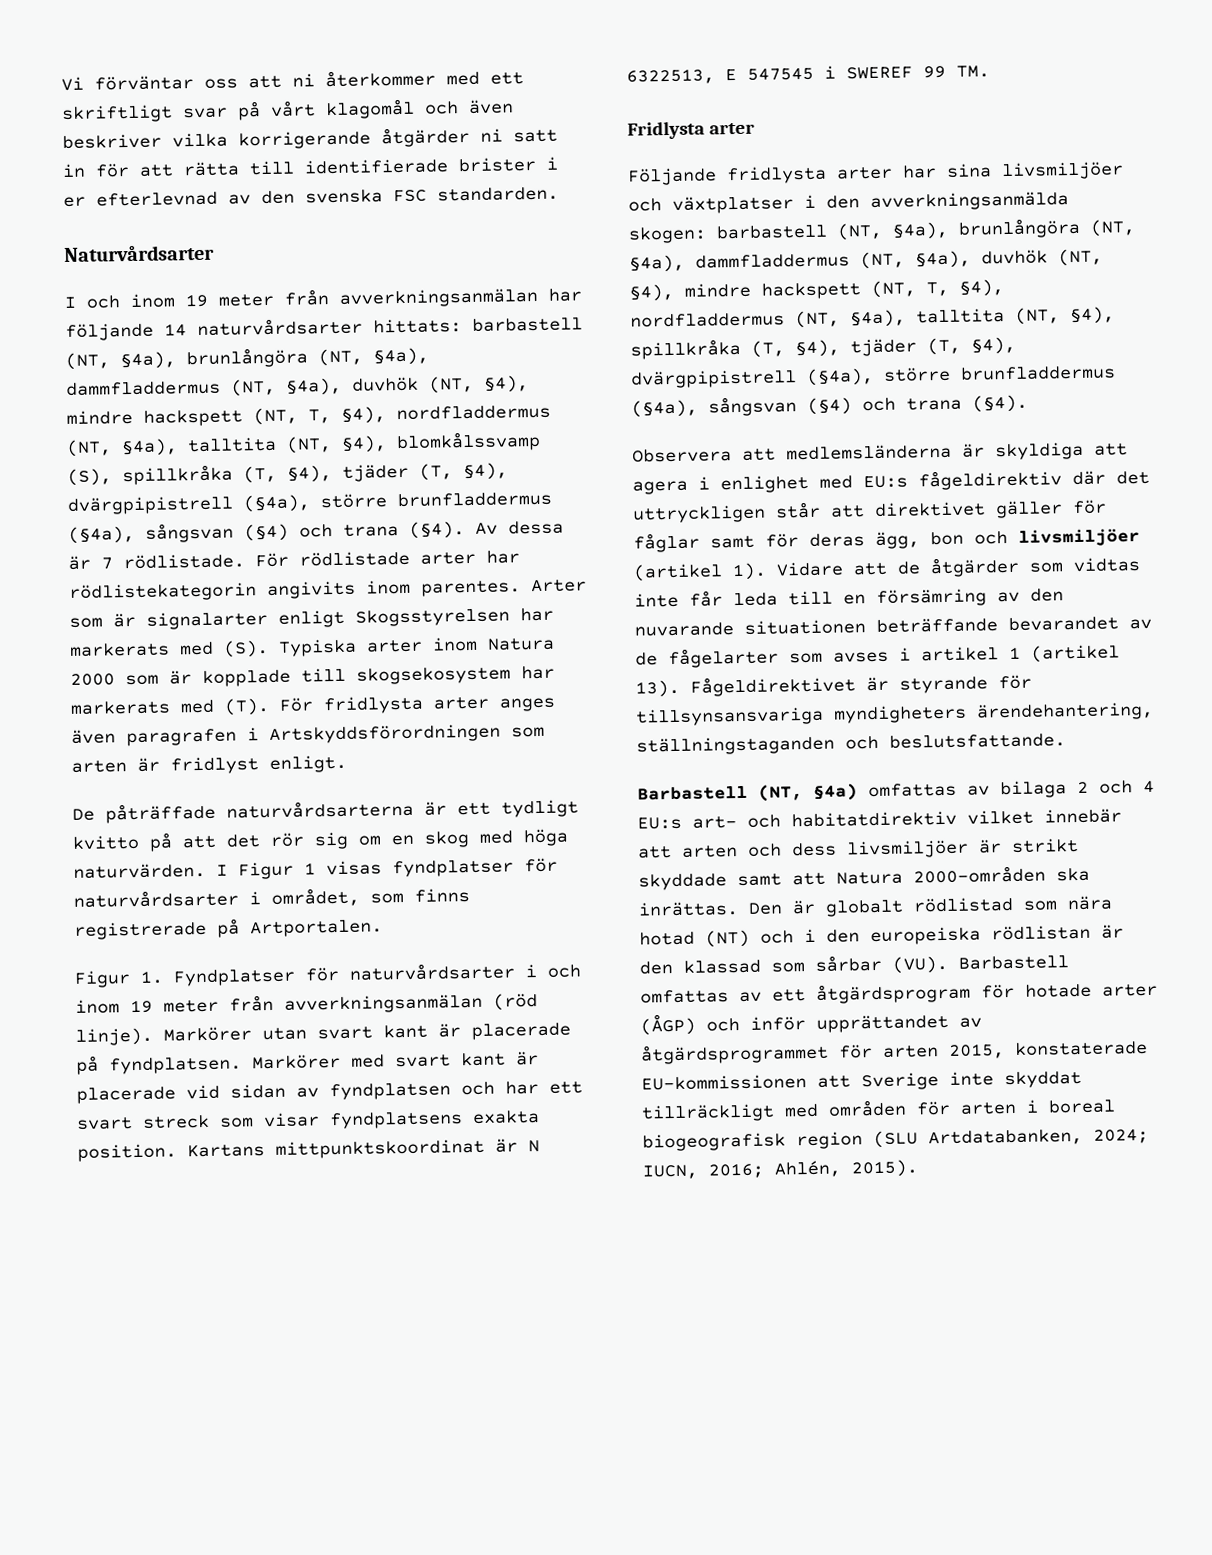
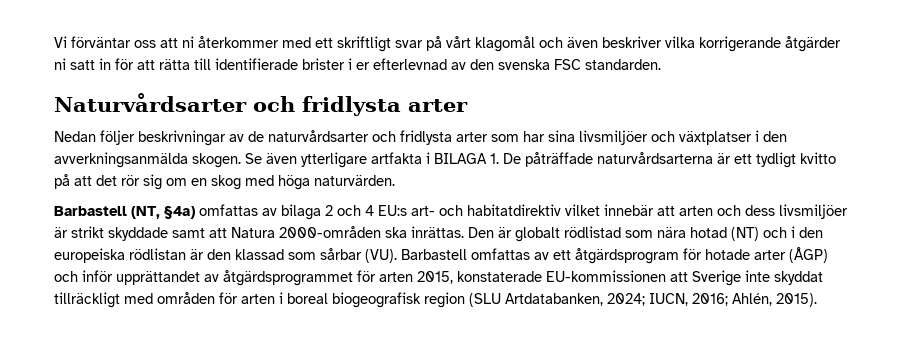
- Naturvårdsarter
- I och inom 19 meter från avverkningsanmälan har följande 14 naturvårdsarter hittats: barbastell (NT, §4a), brunlångöra (NT, §4a), dammfladdermus (NT, §4a), duvhök (NT, §4), mindre hackspett (NT, T, §4), nordfladdermus (NT, §4a), talltita (NT, §4), blomkålssvamp (S), spillkråka (T, §4), tjäder (T, §4), dvärgpipistrell (§4a), större brunfladdermus (§4a), sångsvan (§4) och trana (§4). Av dessa är 7 rödlistade. För rödlistade arter har rödlistekategorin angivits inom parentes. Arter som är signalarter enligt Skogsstyrelsen har markerats med (S). Typiska arter inom Natura 2000 som är kopplade till skogsekosystem har markerats med (T). För fridlysta arter anges även paragrafen i Artskyddsförordningen som arten är fridlyst enligt.
- De påträffade naturvårdsarterna är ett tydligt kvitto på att det rör sig om en skog med höga naturvärden. I Figur 1 visas fyndplatser för naturvårdsarter i området, som finns registrerade på Artportalen.
- Figur 1. Fyndplatser för naturvårdsarter i och inom 19 meter från avverkningsanmälan (röd linje). Markörer utan svart kant är placerade på fyndplatsen. Markörer med svart kant är placerade vid sidan av fyndplatsen och har ett svart streck som visar fyndplatsens exakta position. Kartans mittpunktskoordinat är N 6322513, E 547545 i SWEREF 99 TM.
- Fridlysta arter
- Följande fridlysta arter har sina livsmiljöer och växtplatser i den avverkningsanmälda skogen: barbastell (NT, §4a), brunlångöra (NT, §4a), dammfladdermus (NT, §4a), duvhök (NT, §4), mindre hackspett (NT, T, §4), nordfladdermus (NT, §4a), talltita (NT, §4), spillkråka (T, §4), tjäder (T, §4), dvärgpipistrell (§4a), större brunfladdermus (§4a), sångsvan (§4) och trana (§4).
- Observera att medlemsländerna är skyldiga att agera i enlighet med EU:s fågeldirektiv där det uttryckligen står att direktivet gäller för fåglar samt för deras ägg, bon och livsmiljöer (artikel 1). Vidare att de åtgärder som vidtas inte får leda till en försämring av den nuvarande situationen beträffande bevarandet av de fågelarter som avses i artikel 1 (artikel 13). Fågeldirektivet är styrande för tillsynsansvariga myndigheters ärendehantering, ställningstaganden och beslutsfattande.
+ Naturvårdsarter och fridlysta arter
+ Nedan följer beskrivningar av de naturvårdsarter och fridlysta arter som har sina livsmiljöer och växtplatser i den avverkningsanmälda skogen. Se även ytterligare artfakta i BILAGA 1. De påträffade naturvårdsarterna är ett tydligt kvitto på att det rör sig om en skog med höga naturvärden.

